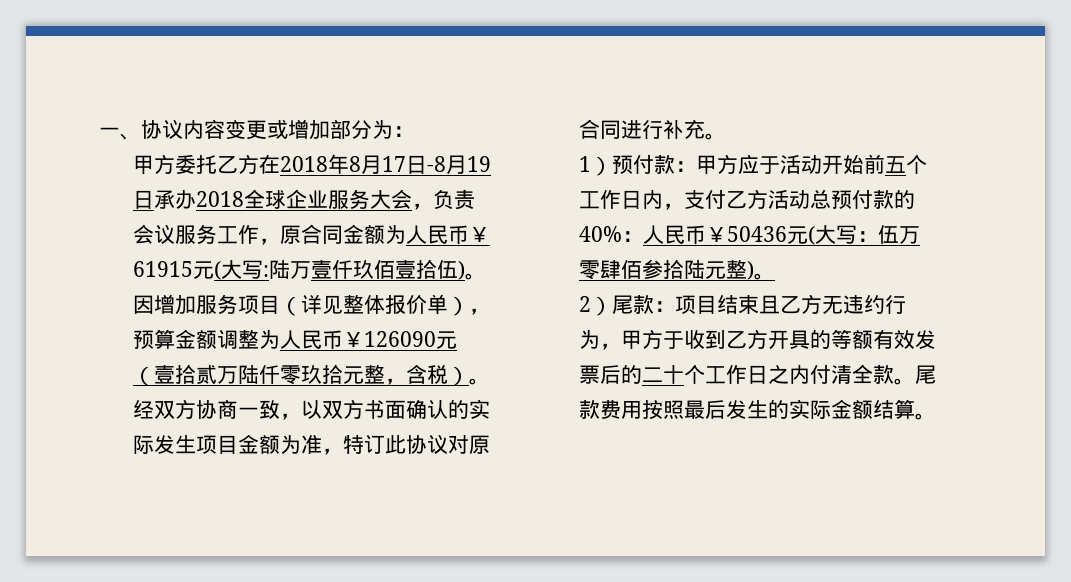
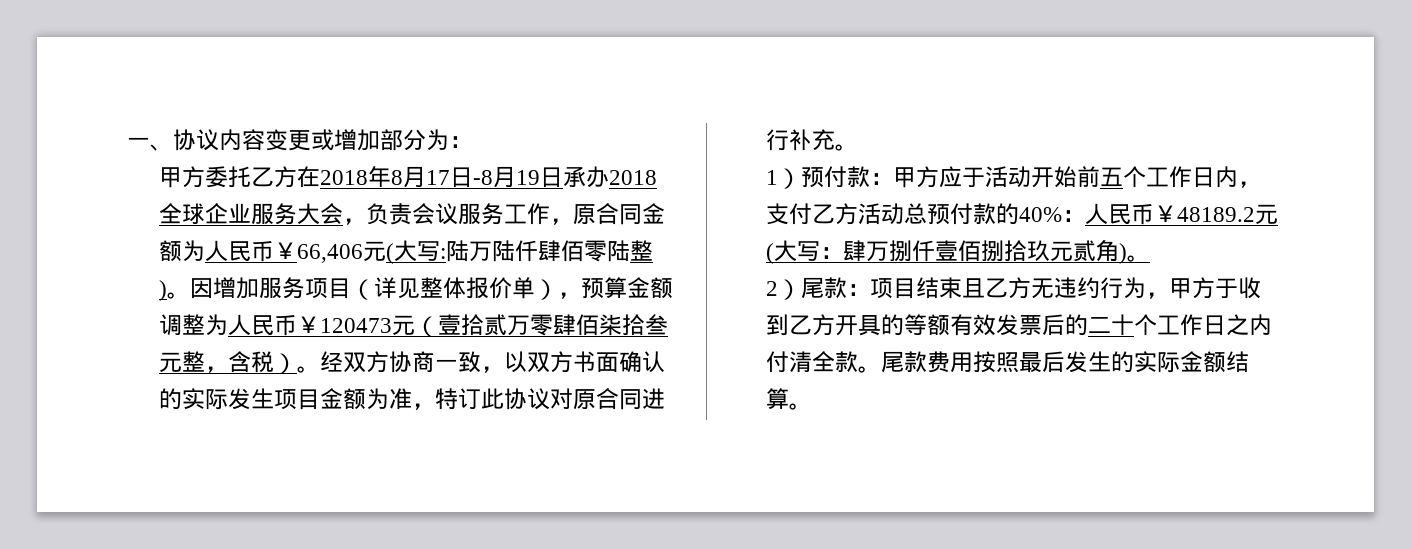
- 甲方委托乙方在2018年8月17日-8月19日承办2018全球企业服务大会，负责会议服务工作，原合同金额为人民币￥61915元(大写:陆万壹仟玖佰壹拾伍)。
+ 甲方委托乙方在2018年8月17日-8月19日承办2018全球企业服务大会，负责会议服务工作，原合同金额为人民币￥66,406元(大写:陆万陆仟肆佰零陆整)。
- 因增加服务项目（详见整体报价单），预算金额调整为人民币￥126090元（壹拾贰万陆仟零玖拾元整，含税）。
+ 因增加服务项目（详见整体报价单），预算金额调整为人民币￥120473元（壹拾贰万零肆佰柒拾叁元整，含税）。
- 1）预付款：甲方应于活动开始前五个工作日内，支付乙方活动总预付款的40%：人民币￥50436元(大写：伍万零肆佰参拾陆元整)。
+ 1）预付款：甲方应于活动开始前五个工作日内，支付乙方活动总预付款的40%：人民币￥48189.2元(大写：肆万捌仟壹佰捌拾玖元贰角)。

